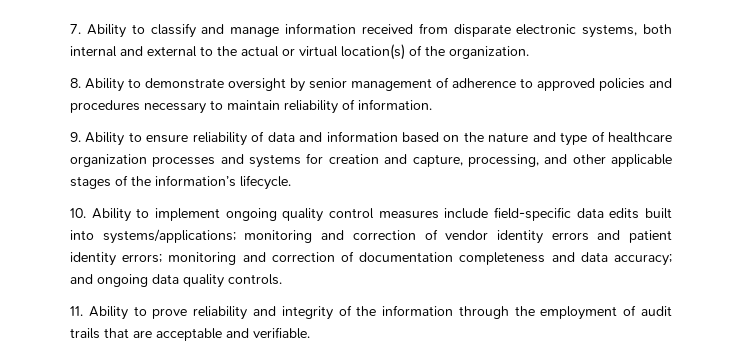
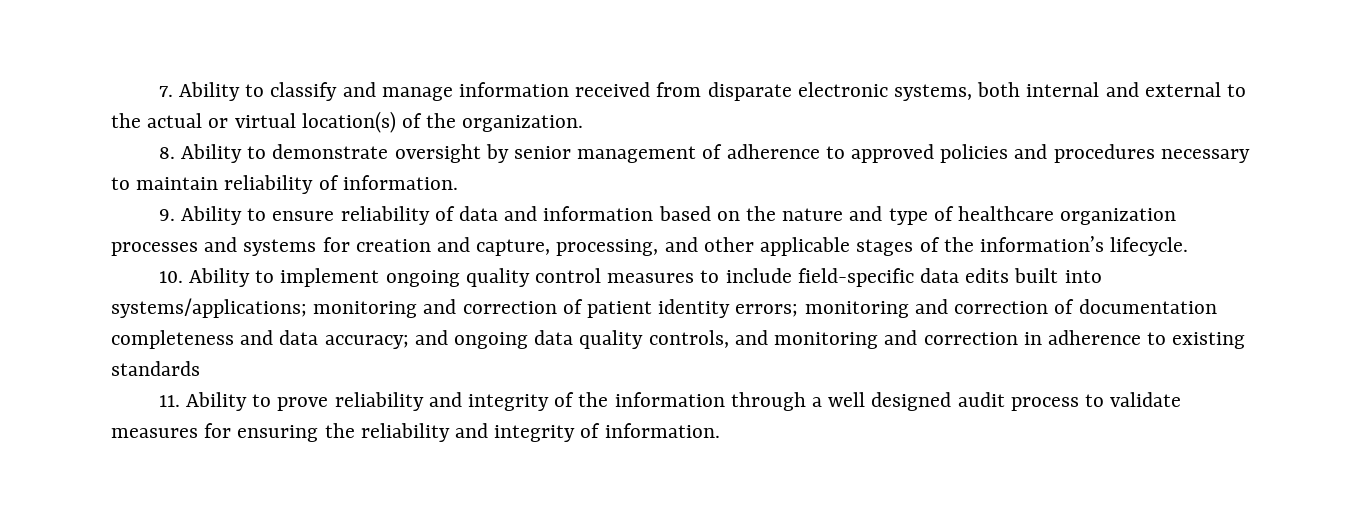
- 10. Ability to implement ongoing quality control measures include field-specific data edits built into systems/applications; monitoring and correction of vendor identity errors and patient identity errors; monitoring and correction of documentation completeness and data accuracy; and ongoing data quality controls.
+ 10. Ability to implement ongoing quality control measures to include field-specific data edits built into systems/applications; monitoring and correction of patient identity errors; monitoring and correction of documentation completeness and data accuracy; and ongoing data quality controls, and monitoring and correction in adherence to existing standards
- 11. Ability to prove reliability and integrity of the information through the employment of audit trails that are acceptable and verifiable.
+ 11. Ability to prove reliability and integrity of the information through a well designed audit process to validate measures for ensuring the reliability and integrity of information.

